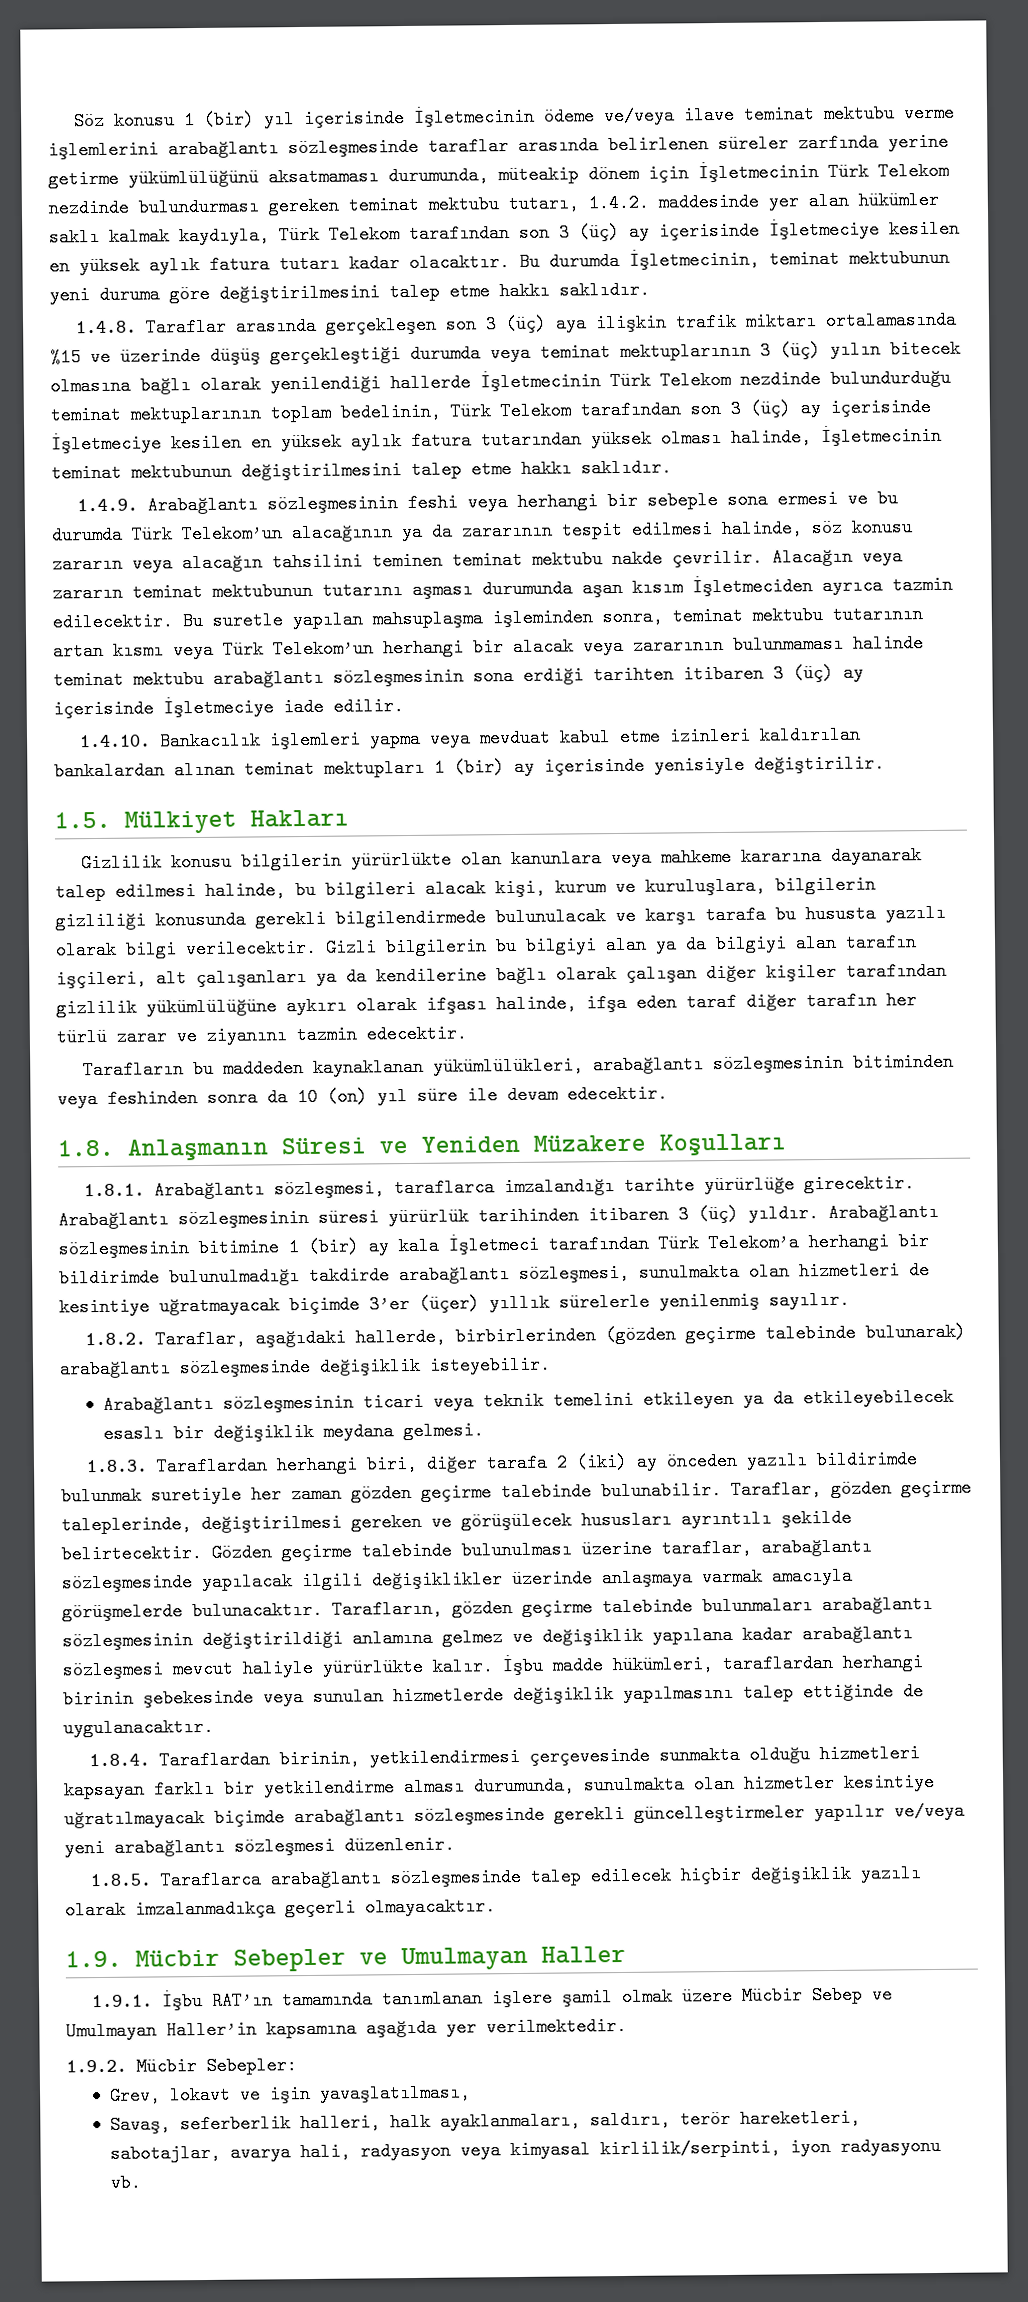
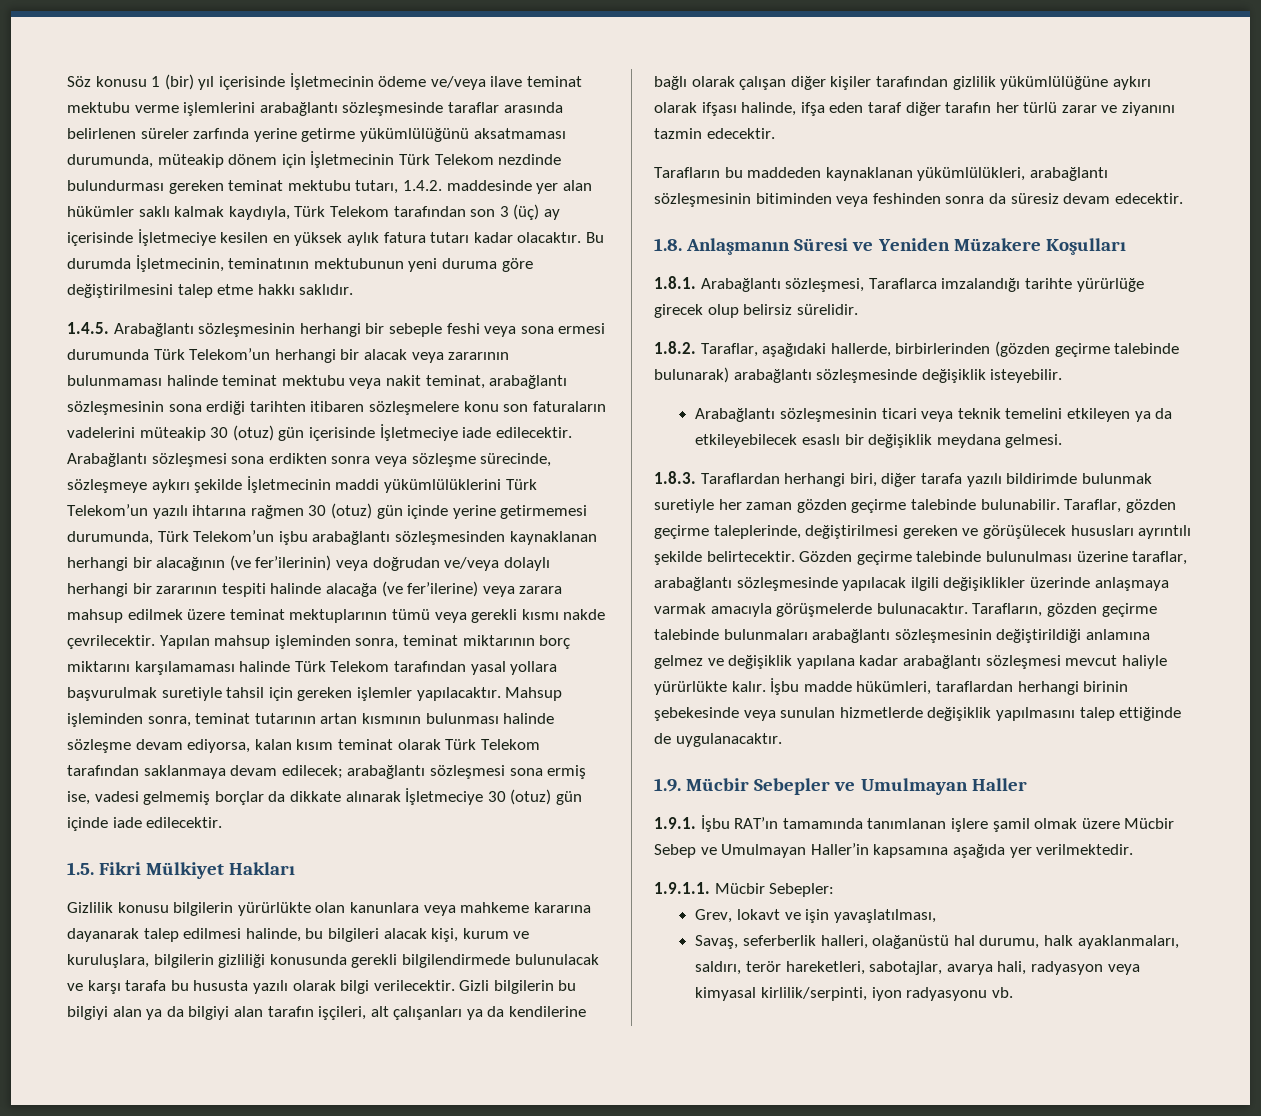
- Bu durumda İşletmecinin, teminat mektubunun yeni duruma göre değiştirilmesini talep etme hakkı saklıdır.
+ Bu durumda İşletmecinin, teminatının mektubunun yeni duruma göre değiştirilmesini talep etme hakkı saklıdır.
- 1.4.8. Taraflar arasında gerçekleşen son 3 (üç) aya ilişkin trafik miktarı ortalamasında %15 ve üzerinde düşüş gerçekleştiği durumda veya teminat mektuplarının 3 (üç) yılın bitecek olmasına bağlı olarak yenilendiği hallerde İşletmecinin Türk Telekom nezdinde bulundurduğu teminat mektuplarının toplam bedelinin, Türk Telekom tarafından son 3 (üç) ay içerisinde İşletmeciye kesilen en yüksek aylık fatura tutarından yüksek olması halinde, İşletmecinin teminat mektubunun değiştirilmesini talep etme hakkı saklıdır.
- 1.4.9. Arabağlantı sözleşmesinin feshi veya herhangi bir sebeple sona ermesi ve bu durumda Türk Telekom’un alacağının ya da zararının tespit edilmesi halinde, söz konusu zararın veya alacağın tahsilini teminen teminat mektubu nakde çevrilir. Alacağın veya zararın teminat mektubunun tutarını aşması durumunda aşan kısım İşletmeciden ayrıca tazmin edilecektir. Bu suretle yapılan mahsuplaşma işleminden sonra, teminat mektubu tutarının artan kısmı veya Türk Telekom’un herhangi bir alacak veya zararının bulunmaması halinde teminat mektubu arabağlantı sözleşmesinin sona erdiği tarihten itibaren 3 (üç) ay içerisinde İşletmeciye iade edilir.
- 1.4.10. Bankacılık işlemleri yapma veya mevduat kabul etme izinleri kaldırılan bankalardan alınan teminat mektupları 1 (bir) ay içerisinde yenisiyle değiştirilir.
+ 1.4.5. Arabağlantı sözleşmesinin herhangi bir sebeple feshi veya sona ermesi durumunda Türk Telekom’un herhangi bir alacak veya zararının bulunmaması halinde teminat mektubu veya nakit teminat, arabağlantı sözleşmesinin sona erdiği tarihten itibaren sözleşmelere konu son faturaların vadelerini müteakip 30 (otuz) gün içerisinde İşletmeciye iade edilecektir. Arabağlantı sözleşmesi sona erdikten sonra veya sözleşme sürecinde, sözleşmeye aykırı şekilde İşletmecinin maddi yükümlülüklerini Türk Telekom’un yazılı ihtarına rağmen 30 (otuz) gün içinde yerine getirmemesi durumunda, Türk Telekom’un işbu arabağlantı sözleşmesinden kaynaklanan herhangi bir alacağının (ve fer’ilerinin) veya doğrudan ve/veya dolaylı herhangi bir zararının tespiti halinde alacağa (ve fer’ilerine) veya zarara mahsup edilmek üzere teminat mektuplarının tümü veya gerekli kısmı nakde çevrilecektir. Yapılan mahsup işleminden sonra, teminat miktarının borç miktarını karşılamaması halinde Türk Telekom tarafından yasal yollara başvurulmak suretiyle tahsil için gereken işlemler yapılacaktır. Mahsup işleminden sonra, teminat tutarının artan kısmının bulunması halinde sözleşme devam ediyorsa, kalan kısım teminat olarak Türk Telekom tarafından saklanmaya devam edilecek; arabağlantı sözleşmesi sona ermiş ise, vadesi gelmemiş borçlar da dikkate alınarak İşletmeciye 30 (otuz) gün içinde iade edilecektir.
- 1.5. Mülkiyet Hakları
+ 1.5. Fikri Mülkiyet Hakları
- Tarafların bu maddeden kaynaklanan yükümlülükleri, arabağlantı sözleşmesinin bitiminden veya feshinden sonra da 10 (on) yıl süre ile devam edecektir.
+ Tarafların bu maddeden kaynaklanan yükümlülükleri, arabağlantı sözleşmesinin bitiminden veya feshinden sonra da süresiz devam edecektir.
- 1.8.1. Arabağlantı sözleşmesi, taraflarca imzalandığı tarihte yürürlüğe girecektir. Arabağlantı sözleşmesinin süresi yürürlük tarihinden itibaren 3 (üç) yıldır. Arabağlantı sözleşmesinin bitimine 1 (bir) ay kala İşletmeci tarafından Türk Telekom’a herhangi bir bildirimde bulunulmadığı takdirde arabağlantı sözleşmesi, sunulmakta olan hizmetleri de kesintiye uğratmayacak biçimde 3’er (üçer) yıllık sürelerle yenilenmiş sayılır.
+ 1.8.1. Arabağlantı sözleşmesi, Taraflarca imzalandığı tarihte yürürlüğe girecek olup belirsiz sürelidir.
- 1.8.3. Taraflardan herhangi biri, diğer tarafa 2 (iki) ay önceden yazılı bildirimde bulunmak suretiyle her zaman gözden geçirme talebinde bulunabilir.
+ 1.8.3. Taraflardan herhangi biri, diğer tarafa yazılı bildirimde bulunmak suretiyle her zaman gözden geçirme talebinde bulunabilir.
- 1.8.4. Taraflardan birinin, yetkilendirmesi çerçevesinde sunmakta olduğu hizmetleri kapsayan farklı bir yetkilendirme alması durumunda, sunulmakta olan hizmetler kesintiye uğratılmayacak biçimde arabağlantı sözleşmesinde gerekli güncelleştirmeler yapılır ve/veya yeni arabağlantı sözleşmesi düzenlenir.
- 1.8.5. Taraflarca arabağlantı sözleşmesinde talep edilecek hiçbir değişiklik yazılı olarak imzalanmadıkça geçerli olmayacaktır.
- 1.9.2. Mücbir Sebepler:
+ 1.9.1.1. Mücbir Sebepler:
- Savaş, seferberlik halleri, halk ayaklanmaları, saldırı, terör hareketleri, sabotajlar, avarya hali, radyasyon veya kimyasal kirlilik/serpinti, iyon radyasyonu vb.
+ Savaş, seferberlik halleri, olağanüstü hal durumu, halk ayaklanmaları, saldırı, terör hareketleri, sabotajlar, avarya hali, radyasyon veya kimyasal kirlilik/serpinti, iyon radyasyonu vb.

